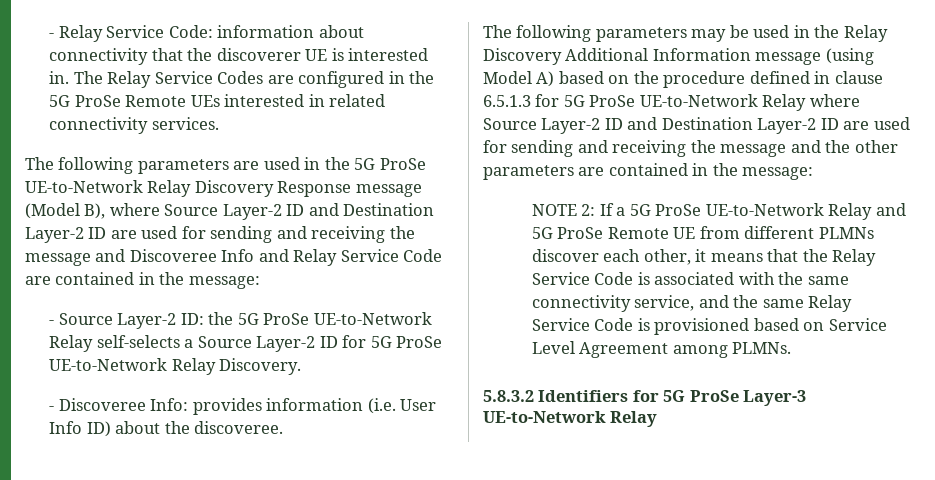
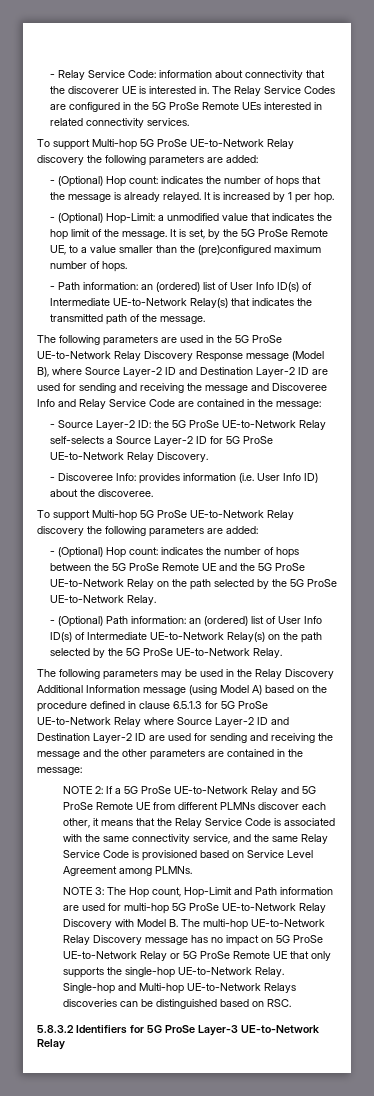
  The Relay Service Codes are configured in the 5G ProSe Remote UEs interested in related connectivity services.
+ To support Multi-hop 5G ProSe UE-to-Network Relay discovery the following parameters are added:
+ - (Optional) Hop count: indicates the number of hops that the message is already relayed. It is increased by 1 per hop.
+ - (Optional) Hop-Limit: a unmodified value that indicates the hop limit of the message. It is set, by the 5G ProSe Remote UE, to a value smaller than the (pre)configured maximum number of hops.
+ - Path information: an (ordered) list of User Info ID(s) of Intermediate UE-to-Network Relay(s) that indicates the transmitted path of the message.
  - Discoveree Info: provides information (i.e. User Info ID) about the discoveree.
+ To support Multi-hop 5G ProSe UE-to-Network Relay discovery the following parameters are added:
+ - (Optional) Hop count: indicates the number of hops between the 5G ProSe Remote UE and the 5G ProSe UE-to-Network Relay on the path selected by the 5G ProSe UE-to-Network Relay.
+ - (Optional) Path information: an (ordered) list of User Info ID(s) of Intermediate UE-to-Network Relay(s) on the path selected by the 5G ProSe UE-to-Network Relay.
+ NOTE 3: The Hop count, Hop-Limit and Path information are used for multi-hop 5G ProSe UE-to-Network Relay Discovery with Model B. The multi-hop UE-to-Network Relay Discovery message has no impact on 5G ProSe UE-to-Network Relay or 5G ProSe Remote UE that only supports the single-hop UE-to-Network Relay. Single-hop and Multi-hop UE-to-Network Relays discoveries can be distinguished based on RSC.

